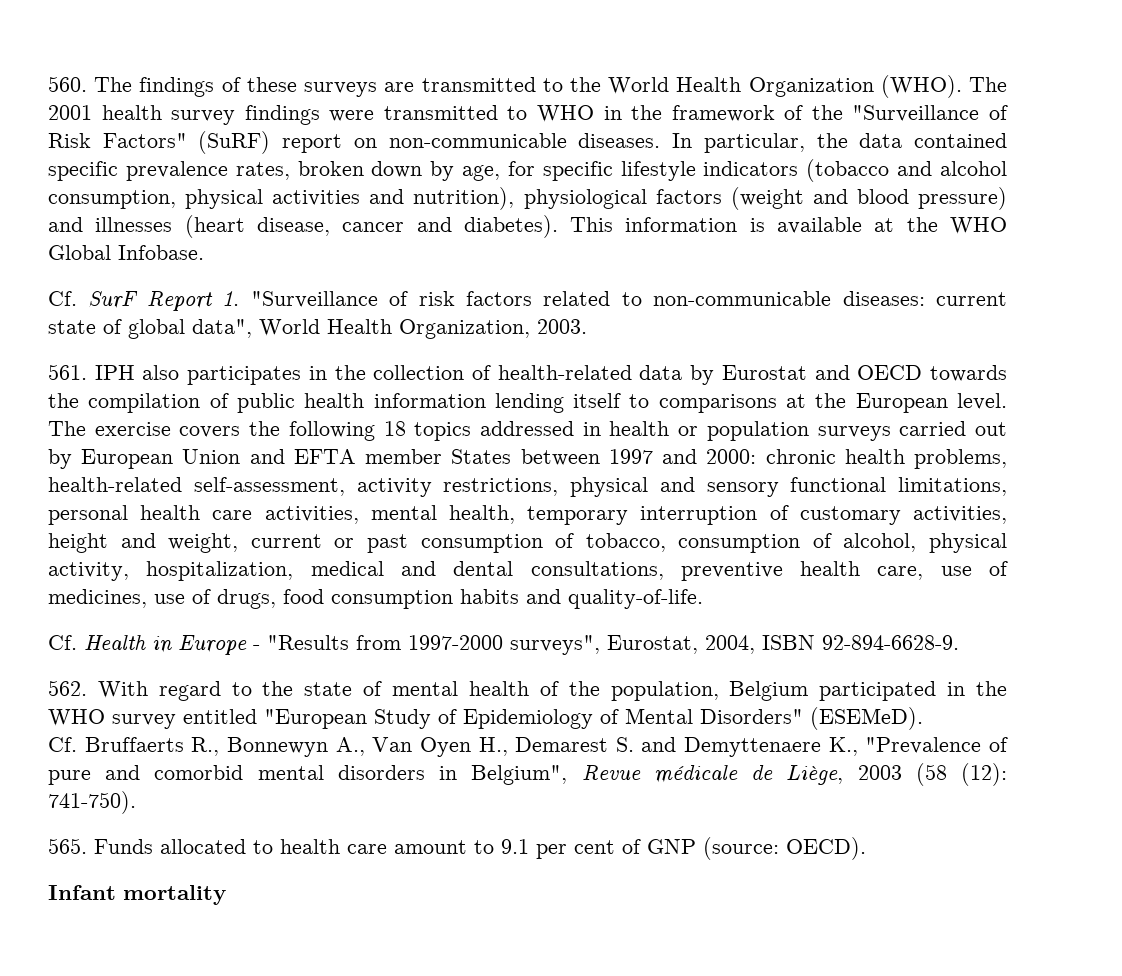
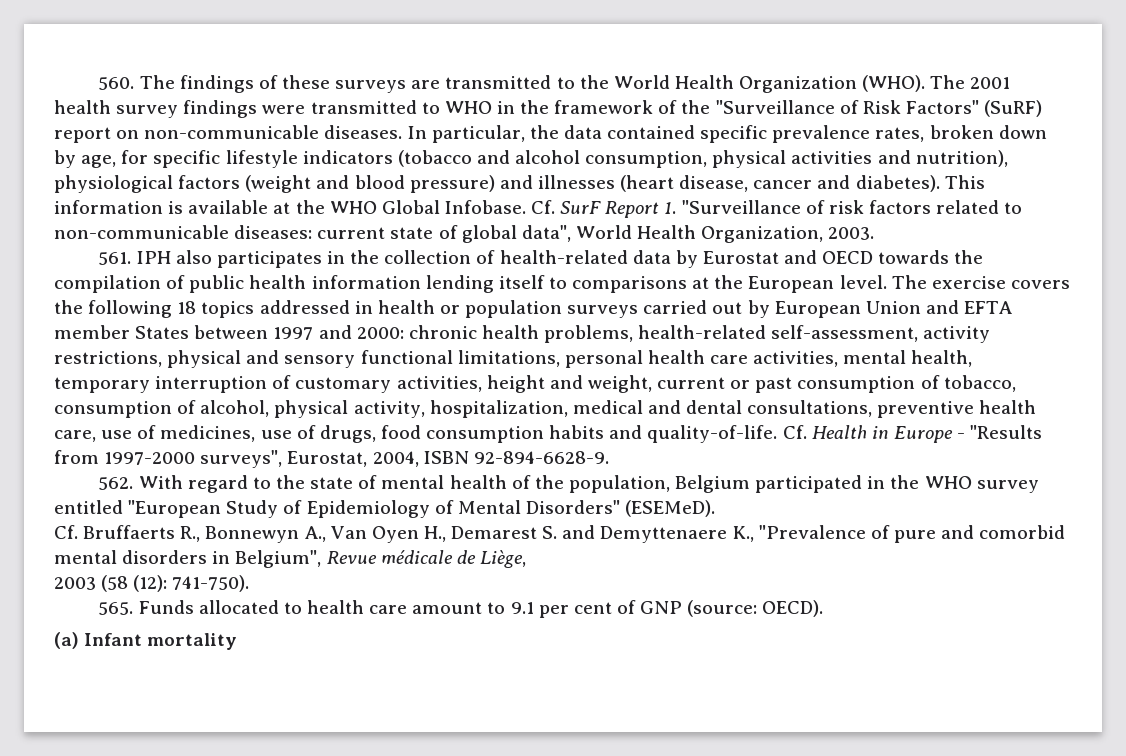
- This information is available at the WHO Global Infobase.
- Cf. SurF Report 1. "Surveillance of risk factors related to non-communicable diseases: current state of global data", World Health Organization, 2003.
+ This information is available at the WHO Global Infobase. Cf. SurF Report 1. "Surveillance of risk factors related to non-communicable diseases: current state of global data", World Health Organization, 2003.
- chronic health problems, health-related self-assessment, activity restrictions, physical and sensory functional limitations, personal health care activities, mental health, temporary interruption of customary activities, height and weight, current or past consumption of tobacco, consumption of alcohol, physical activity, hospitalization, medical and dental consultations, preventive health care, use of medicines, use of drugs, food consumption habits and quality-of-life.
- Cf. Health in Europe - "Results from 1997-2000 surveys", Eurostat, 2004, ISBN 92-894-6628-9.
+ chronic health problems, health-related self-assessment, activity restrictions, physical and sensory functional limitations, personal health care activities, mental health, temporary interruption of customary activities, height and weight, current or past consumption of tobacco, consumption of alcohol, physical activity, hospitalization, medical and dental consultations, preventive health care, use of medicines, use of drugs, food consumption habits and quality-of-life. Cf. Health in Europe - "Results from 1997-2000 surveys", Eurostat, 2004, ISBN 92-894-6628-9.
- Cf. Bruffaerts R., Bonnewyn A., Van Oyen H., Demarest S. and Demyttenaere K., "Prevalence of pure and comorbid mental disorders in Belgium", Revue médicale de Liège, 2003 (58 (12): 741-750).
+ Cf. Bruffaerts R., Bonnewyn A., Van Oyen H., Demarest S. and Demyttenaere K., "Prevalence of pure and comorbid mental disorders in Belgium", Revue médicale de Liège,
+ 2003 (58 (12): 741-750).
- Infant mortality
+ (a) Infant mortality

